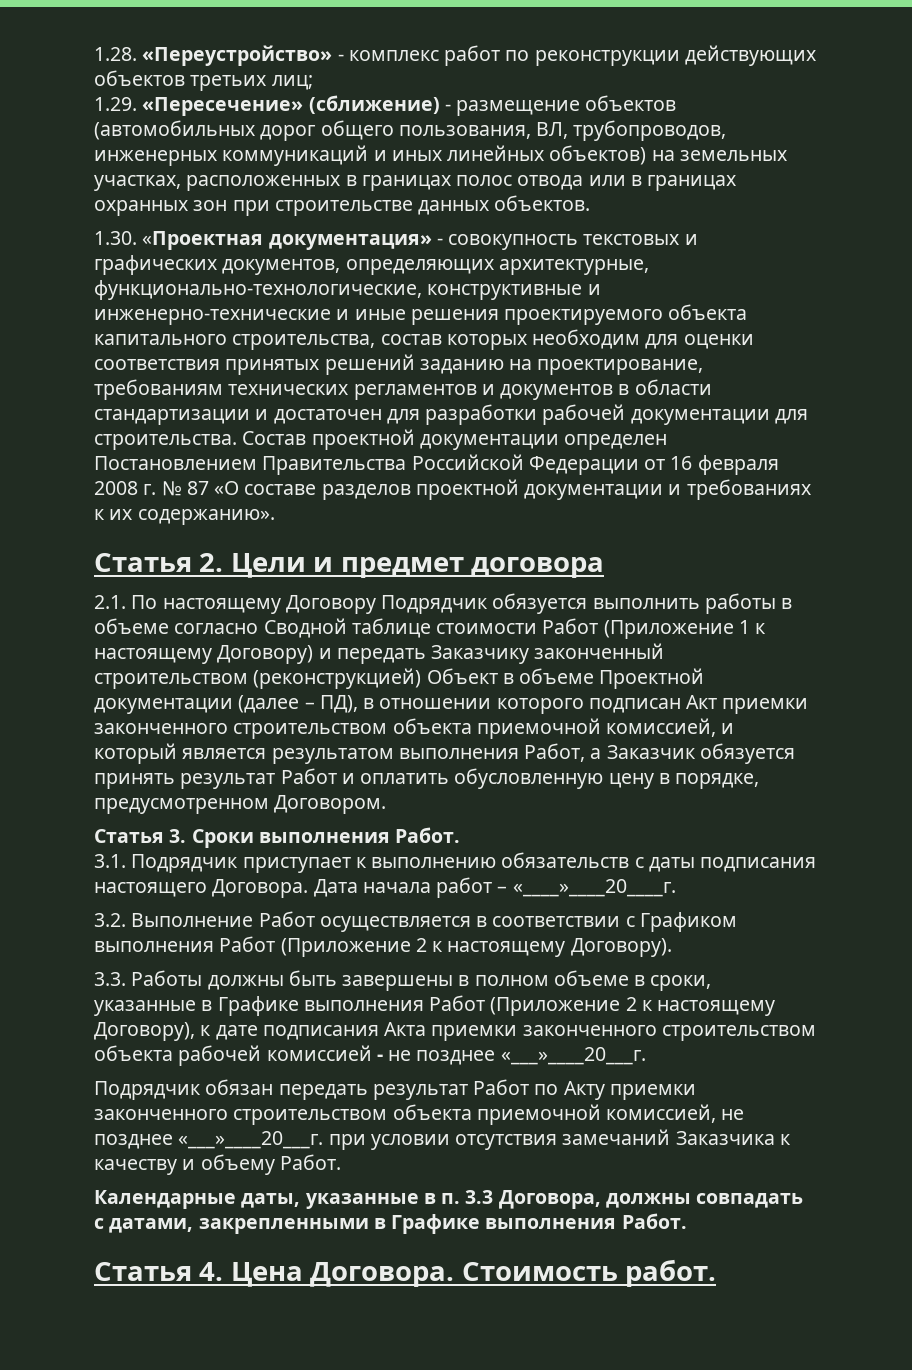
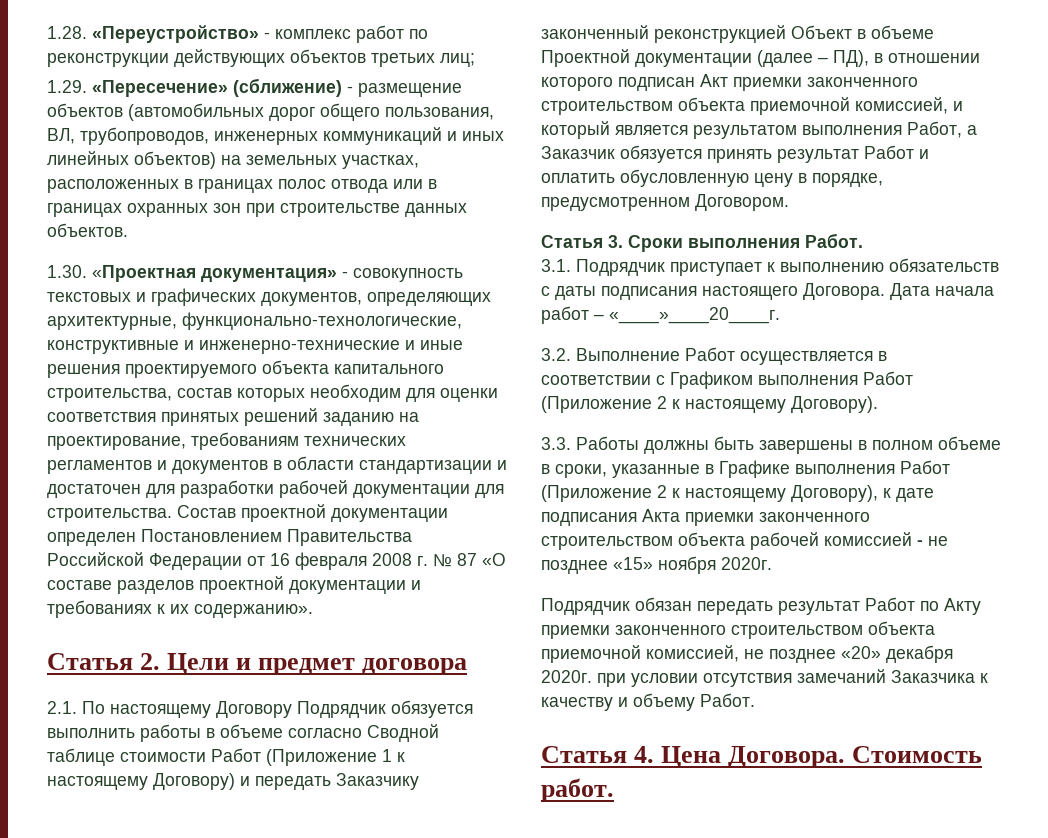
- 2.1. По настоящему Договору Подрядчик обязуется выполнить работы в объеме согласно Сводной таблице стоимости Работ (Приложение 1 к настоящему Договору) и передать Заказчику законченный строительством (реконструкцией) Объект в объеме Проектной документации (далее – ПД), в отношении которого подписан Акт приемки законченного строительством объекта приемочной комиссией, и который является результатом выполнения Работ, а Заказчик обязуется принять результат Работ и оплатить обусловленную цену в порядке, предусмотренном Договором.
+ 2.1. По настоящему Договору Подрядчик обязуется выполнить работы в объеме согласно Сводной таблице стоимости Работ (Приложение 1 к настоящему Договору) и передать Заказчику законченный реконструкцией Объект в объеме Проектной документации (далее – ПД), в отношении которого подписан Акт приемки законченного строительством объекта приемочной комиссией, и который является результатом выполнения Работ, а Заказчик обязуется принять результат Работ и оплатить обусловленную цену в порядке, предусмотренном Договором.
- 3.3. Работы должны быть завершены в полном объеме в сроки, указанные в Графике выполнения Работ (Приложение 2 к настоящему Договору), к дате подписания Акта приемки законченного строительством объекта рабочей комиссией - не позднее «___»____20___г.
+ 3.3. Работы должны быть завершены в полном объеме в сроки, указанные в Графике выполнения Работ (Приложение 2 к настоящему Договору), к дате подписания Акта приемки законченного строительством объекта рабочей комиссией - не позднее «15» ноября 2020г.
- Подрядчик обязан передать результат Работ по Акту приемки законченного строительством объекта приемочной комиссией, не позднее «___»____20___г. при условии отсутствия замечаний Заказчика к качеству и объему Работ.
+ Подрядчик обязан передать результат Работ по Акту приемки законченного строительством объекта приемочной комиссией, не позднее «20» декабря 2020г. при условии отсутствия замечаний Заказчика к качеству и объему Работ.
- Календарные даты, указанные в п. 3.3 Договора, должны совпадать с датами, закрепленными в Графике выполнения Работ.

